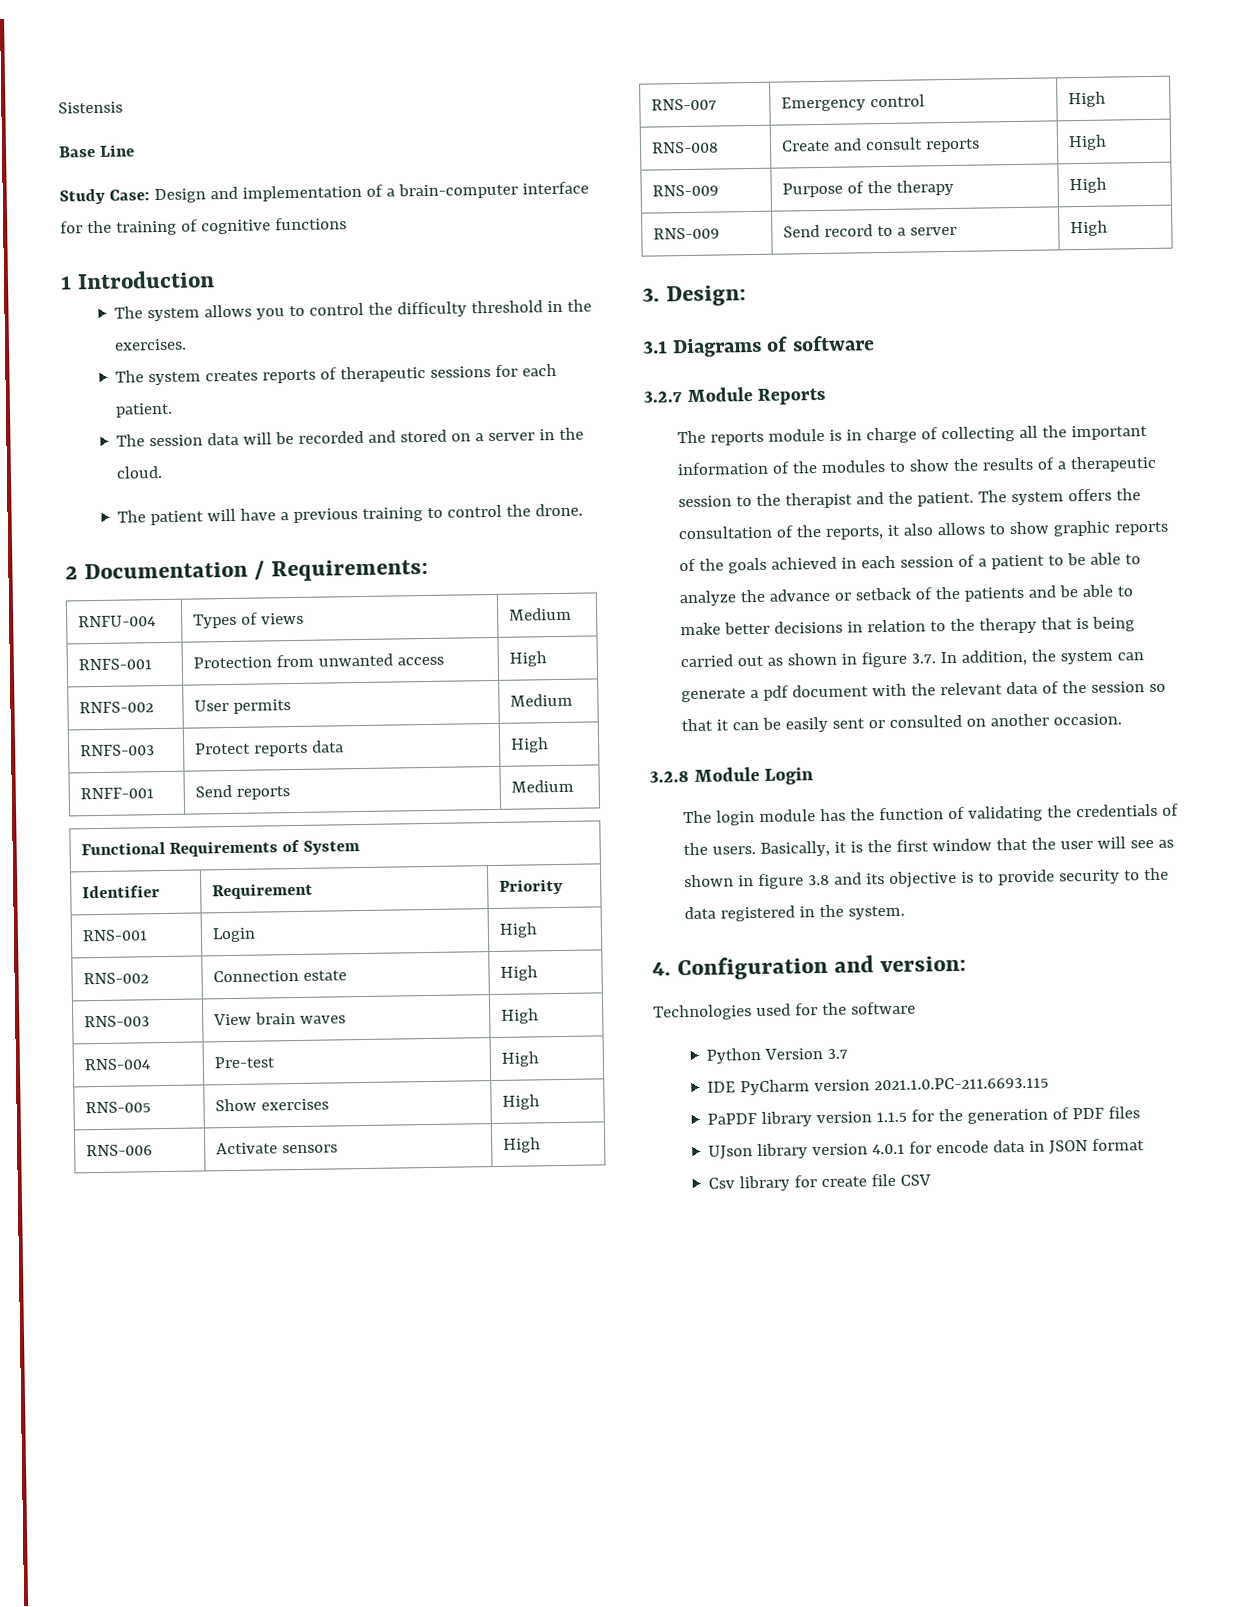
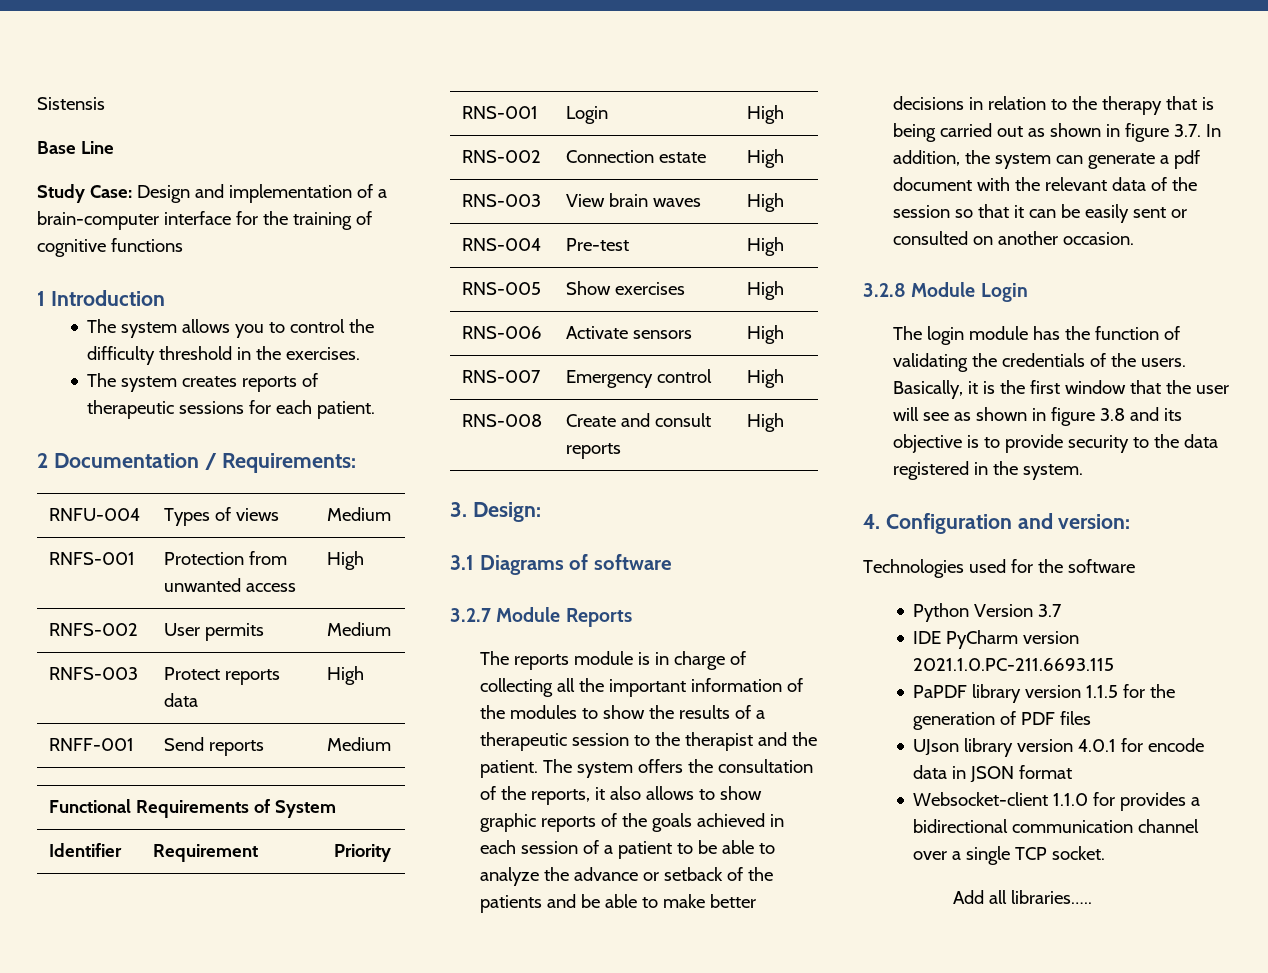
- The session data will be recorded and stored on a server in the cloud.
- The patient will have a previous training to control the drone.
- RNS-009 | Purpose of the therapy | High
- RNS-009 | Send record to a server | High
- Csv library for create file CSV
+ Websocket-client 1.1.0 for provides a bidirectional communication channel over a single TCP socket.
+ Add all libraries…..

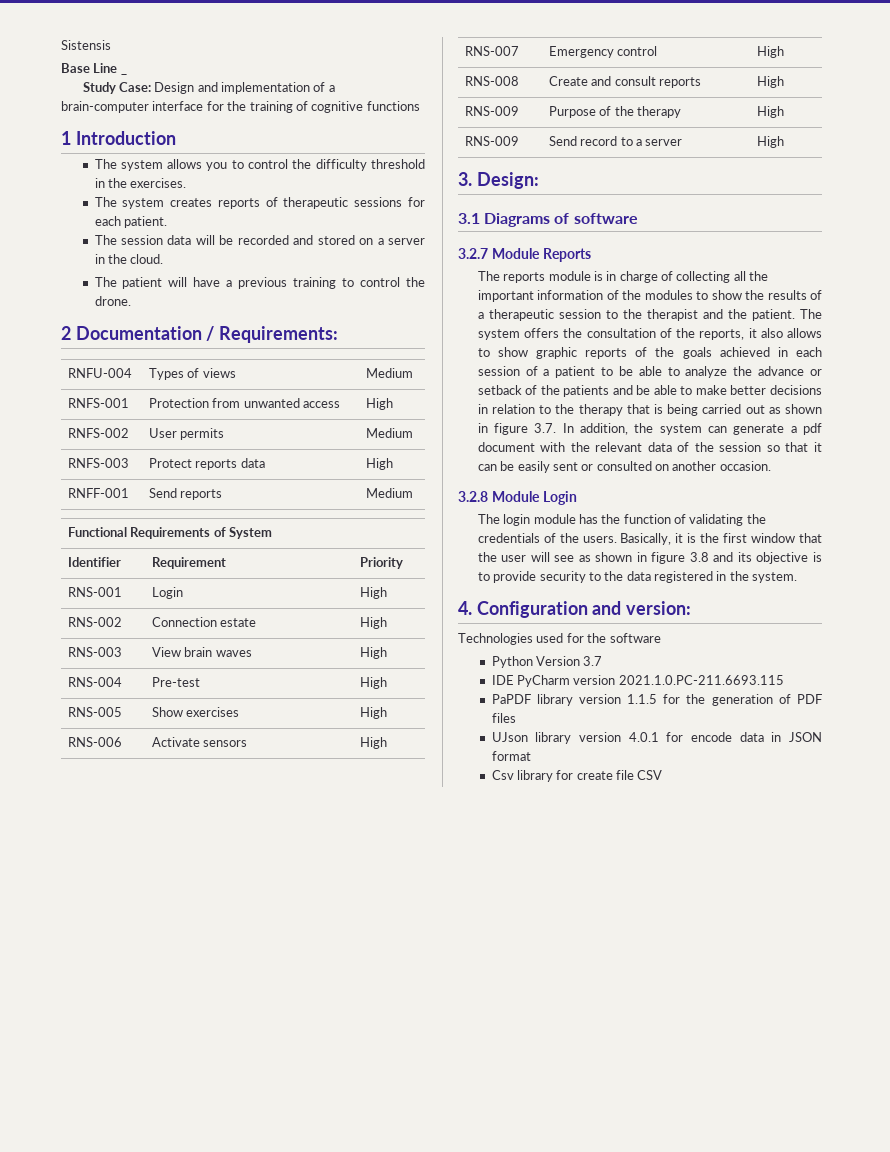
- Base Line
+ Base Line _
+ The session data will be recorded and stored on a server in the cloud.
+ The patient will have a previous training to control the drone.
+ RNS-009 | Purpose of the therapy | High
+ RNS-009 | Send record to a server | High
- Websocket-client 1.1.0 for provides a bidirectional communication channel over a single TCP socket.
- Add all libraries…..
+ Csv library for create file CSV

